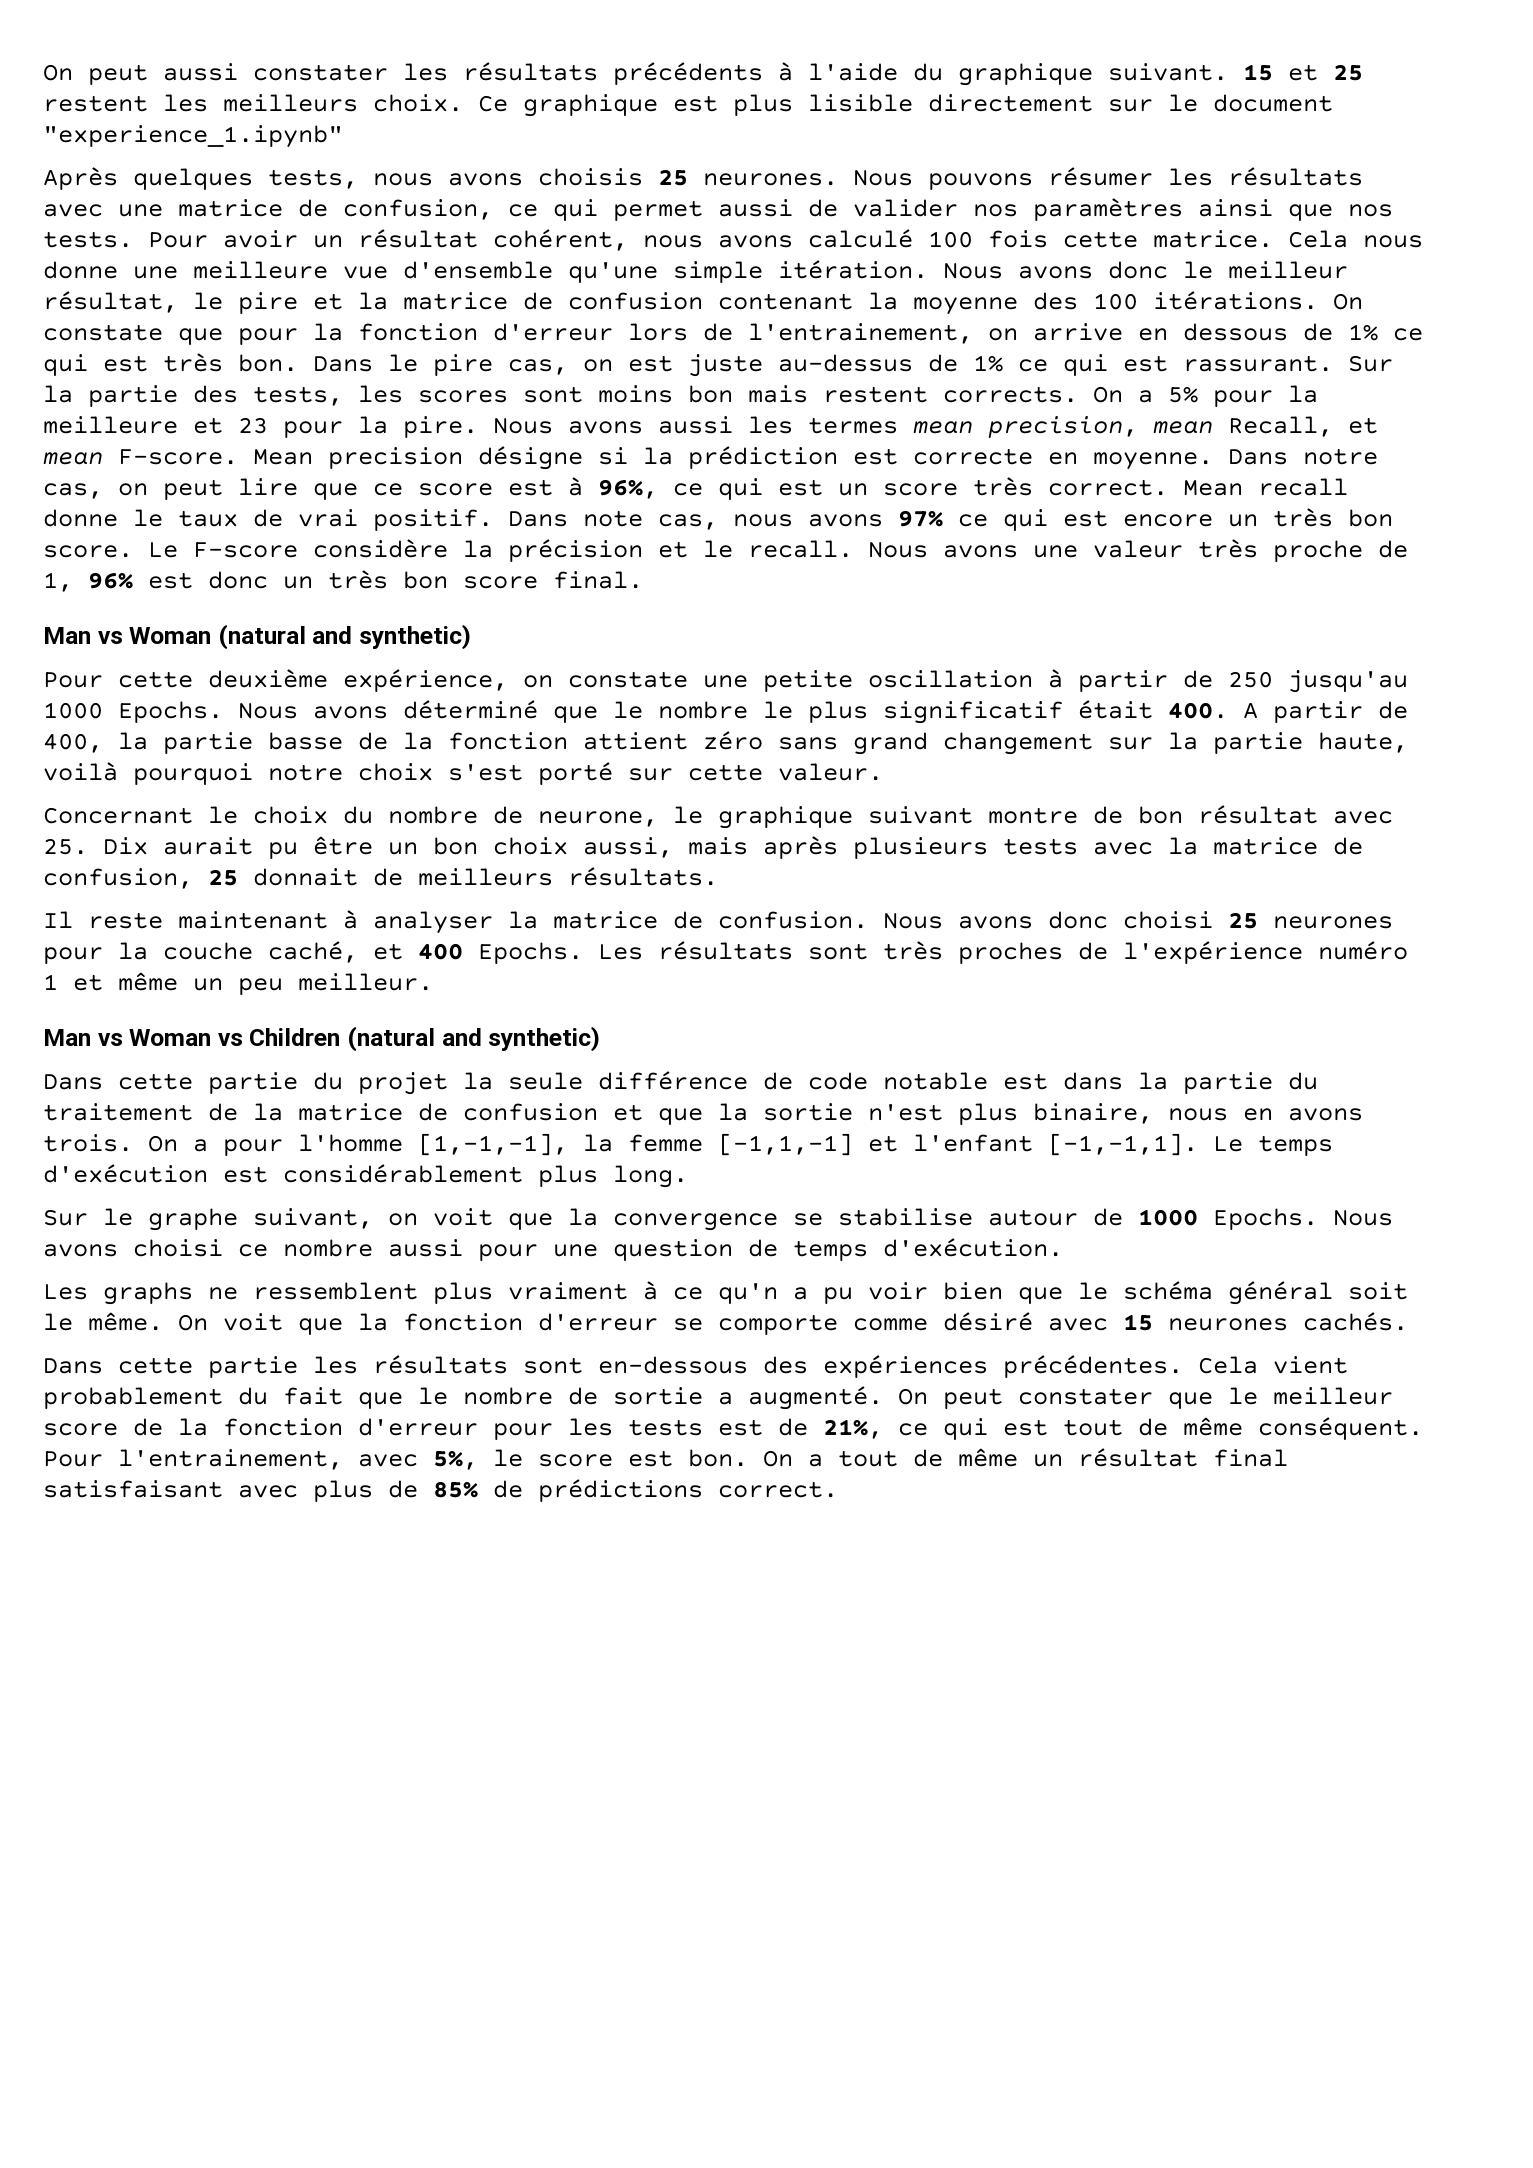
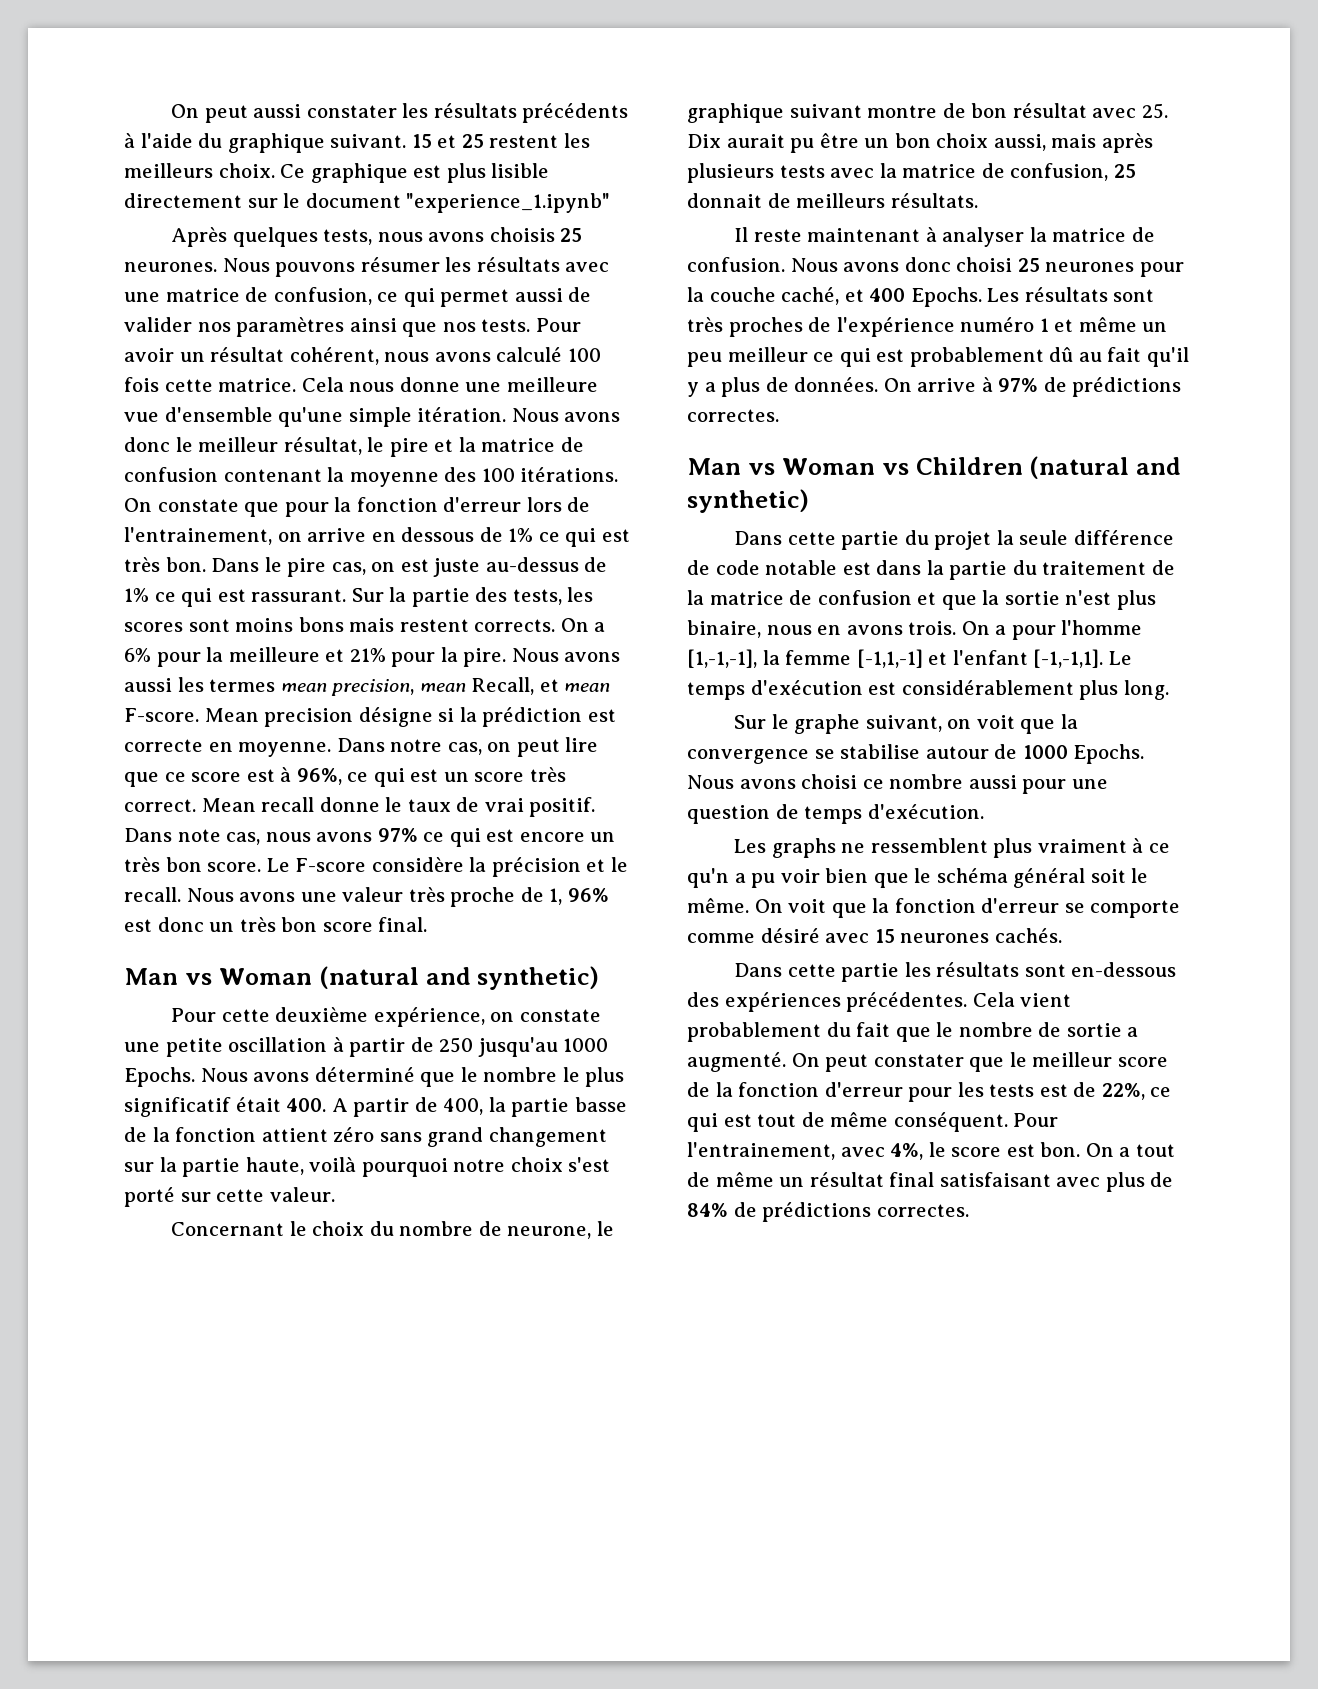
- Sur la partie des tests, les scores sont moins bon mais restent corrects.
+ Sur la partie des tests, les scores sont moins bons mais restent corrects.
- On a 5% pour la meilleure et 23 pour la pire.
+ On a 6% pour la meilleure et 21% pour la pire.
- Les résultats sont très proches de l'expérience numéro 1 et même un peu meilleur.
+ Les résultats sont très proches de l'expérience numéro 1 et même un peu meilleur ce qui est probablement dû au fait qu'il y a plus de données. On arrive à 97% de prédictions correctes.
- On peut constater que le meilleur score de la fonction d'erreur pour les tests est de 21%, ce qui est tout de même conséquent.
+ On peut constater que le meilleur score de la fonction d'erreur pour les tests est de 22%, ce qui est tout de même conséquent.
- Pour l'entrainement, avec 5%, le score est bon.
+ Pour l'entrainement, avec 4%, le score est bon.
- On a tout de même un résultat final satisfaisant avec plus de 85% de prédictions correct.
+ On a tout de même un résultat final satisfaisant avec plus de 84% de prédictions correctes.

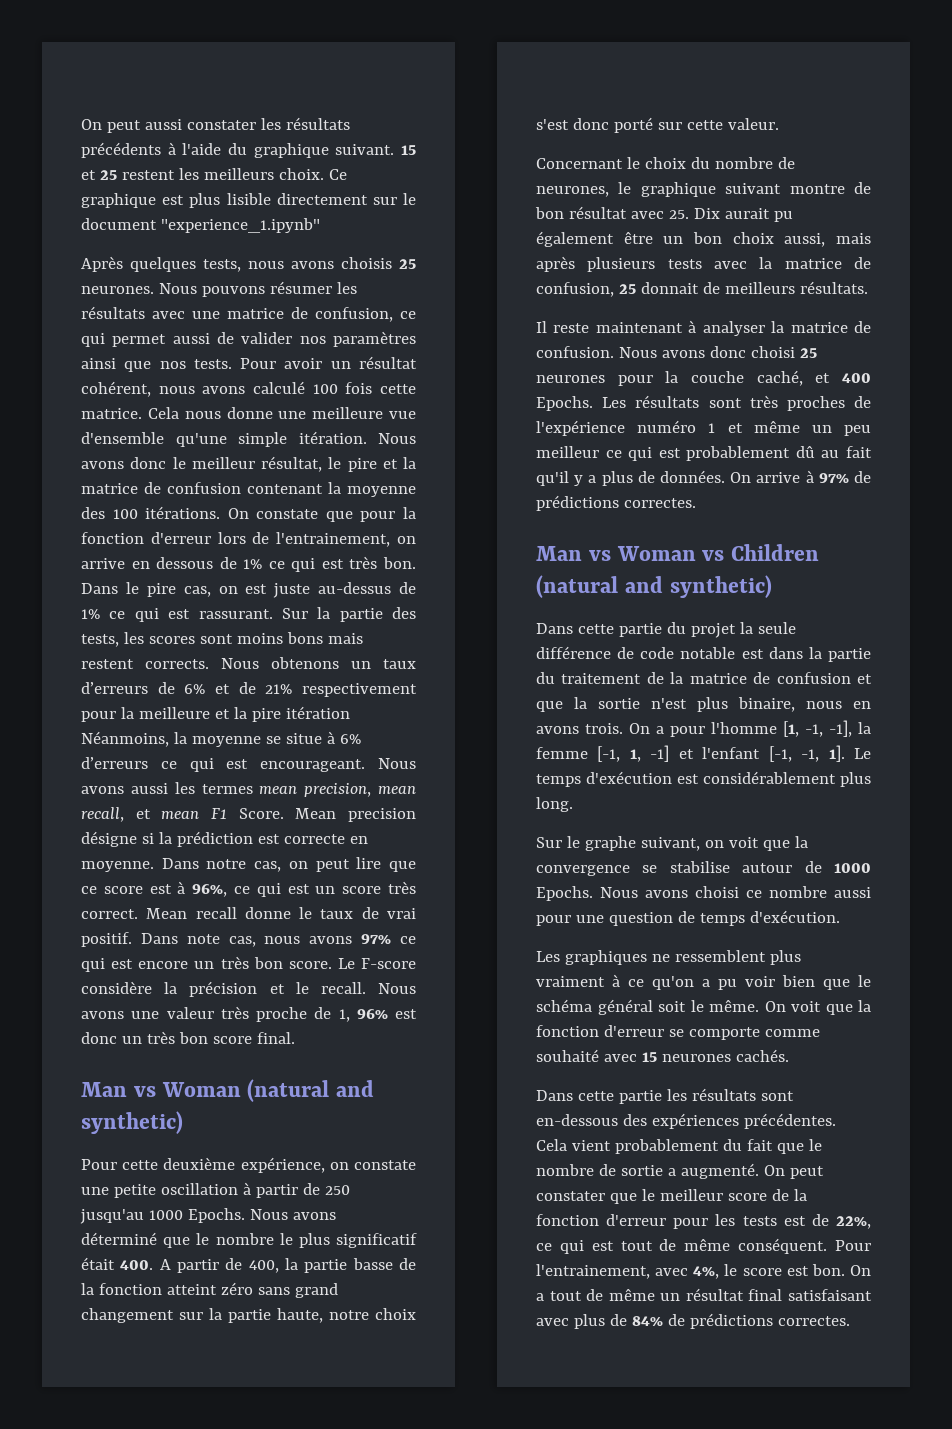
- On a 6% pour la meilleure et 21% pour la pire.
+ Nous obtenons un taux d’erreurs de 6% et de 21% respectivement pour la meilleure et la pire itération Néanmoins, la moyenne se situe à 6% d’erreurs ce qui est encourageant.
- Nous avons aussi les termes mean precision, mean Recall, et mean F-score.
+ Nous avons aussi les termes mean precision, mean recall, et mean F1 Score.
- Nous avons déterminé que le nombre le plus significatif était 400. A partir de 400, la partie basse de la fonction attient zéro sans grand changement sur la partie haute, voilà pourquoi notre choix s'est porté sur cette valeur.
+ Nous avons déterminé que le nombre le plus significatif était 400. A partir de 400, la partie basse de la fonction atteint zéro sans grand changement sur la partie haute, notre choix s'est donc porté sur cette valeur.
- Concernant le choix du nombre de neurone, le graphique suivant montre de bon résultat avec 25. Dix aurait pu être un bon choix aussi, mais après plusieurs tests avec la matrice de confusion, 25 donnait de meilleurs résultats.
+ Concernant le choix du nombre de neurones, le graphique suivant montre de bon résultat avec 25. Dix aurait pu également être un bon choix aussi, mais après plusieurs tests avec la matrice de confusion, 25 donnait de meilleurs résultats.
- On a pour l'homme [1,-1,-1], la femme [-1,1,-1] et l'enfant [-1,-1,1].
+ On a pour l'homme [1, -1, -1], la femme [-1, 1, -1] et l'enfant [-1, -1, 1].
- Les graphs ne ressemblent plus vraiment à ce qu'n a pu voir bien que le schéma général soit le même.
+ Les graphiques ne ressemblent plus vraiment à ce qu'on a pu voir bien que le schéma général soit le même.
- On voit que la fonction d'erreur se comporte comme désiré avec 15 neurones cachés.
+ On voit que la fonction d'erreur se comporte comme souhaité avec 15 neurones cachés.

